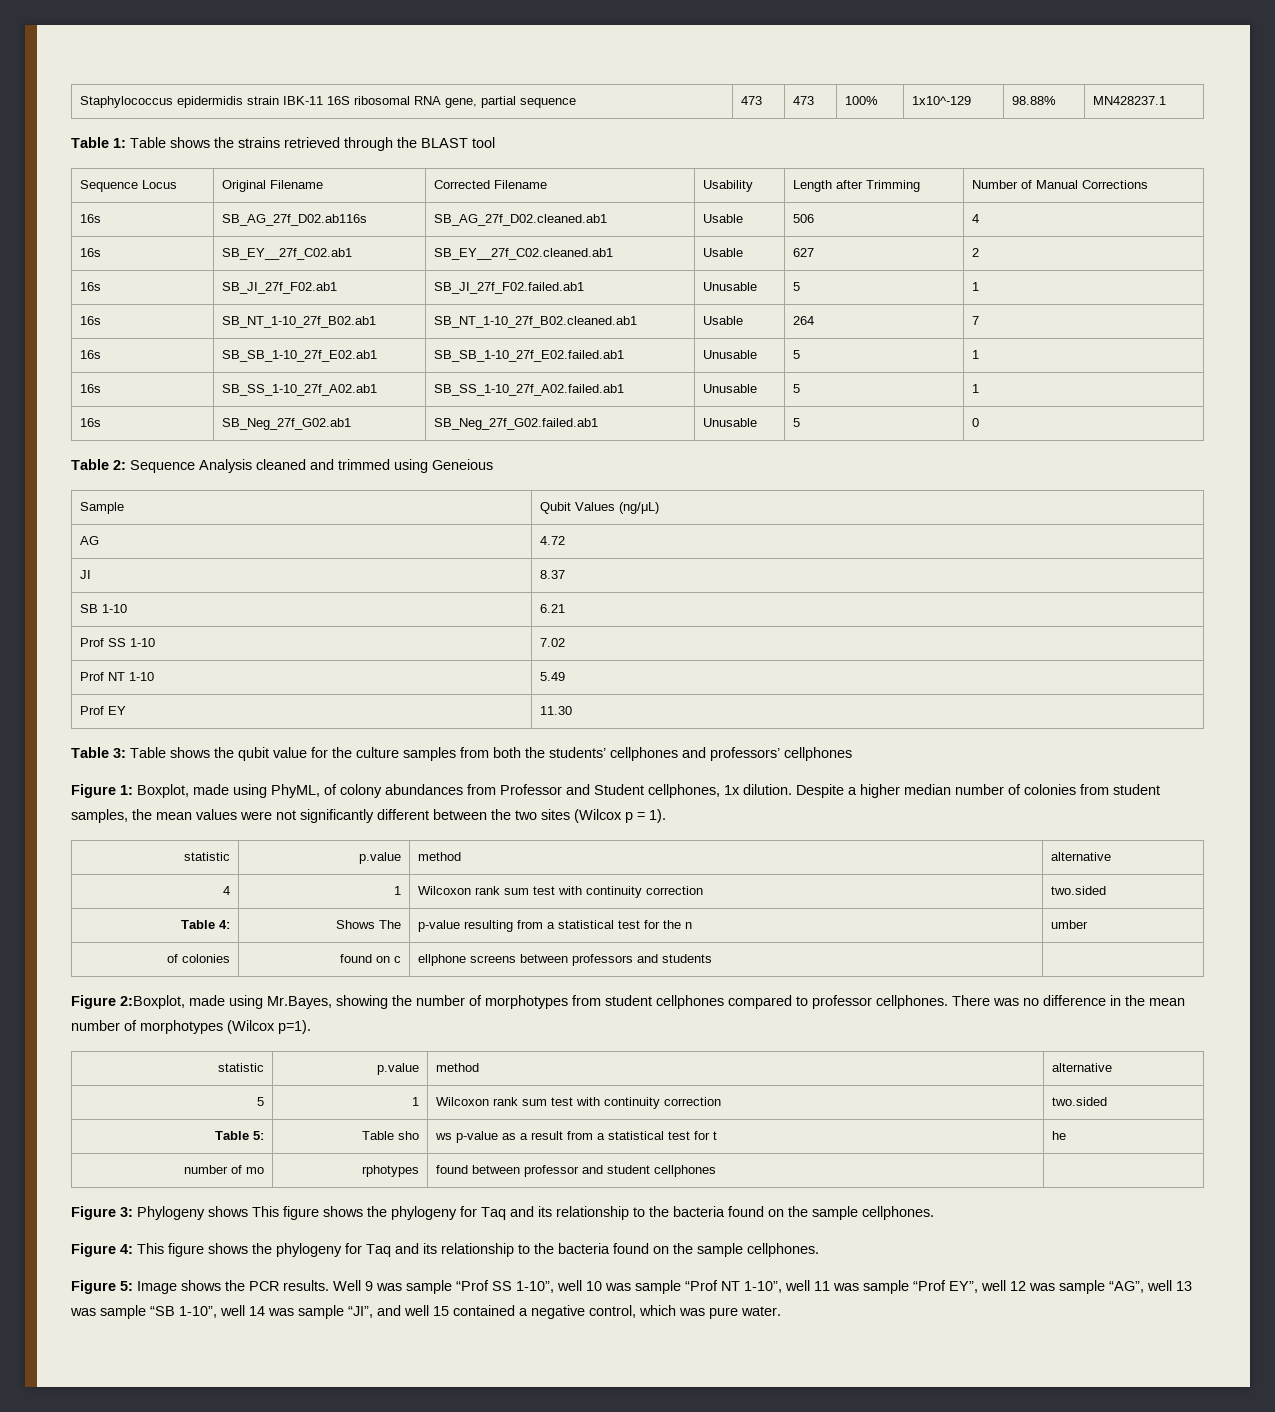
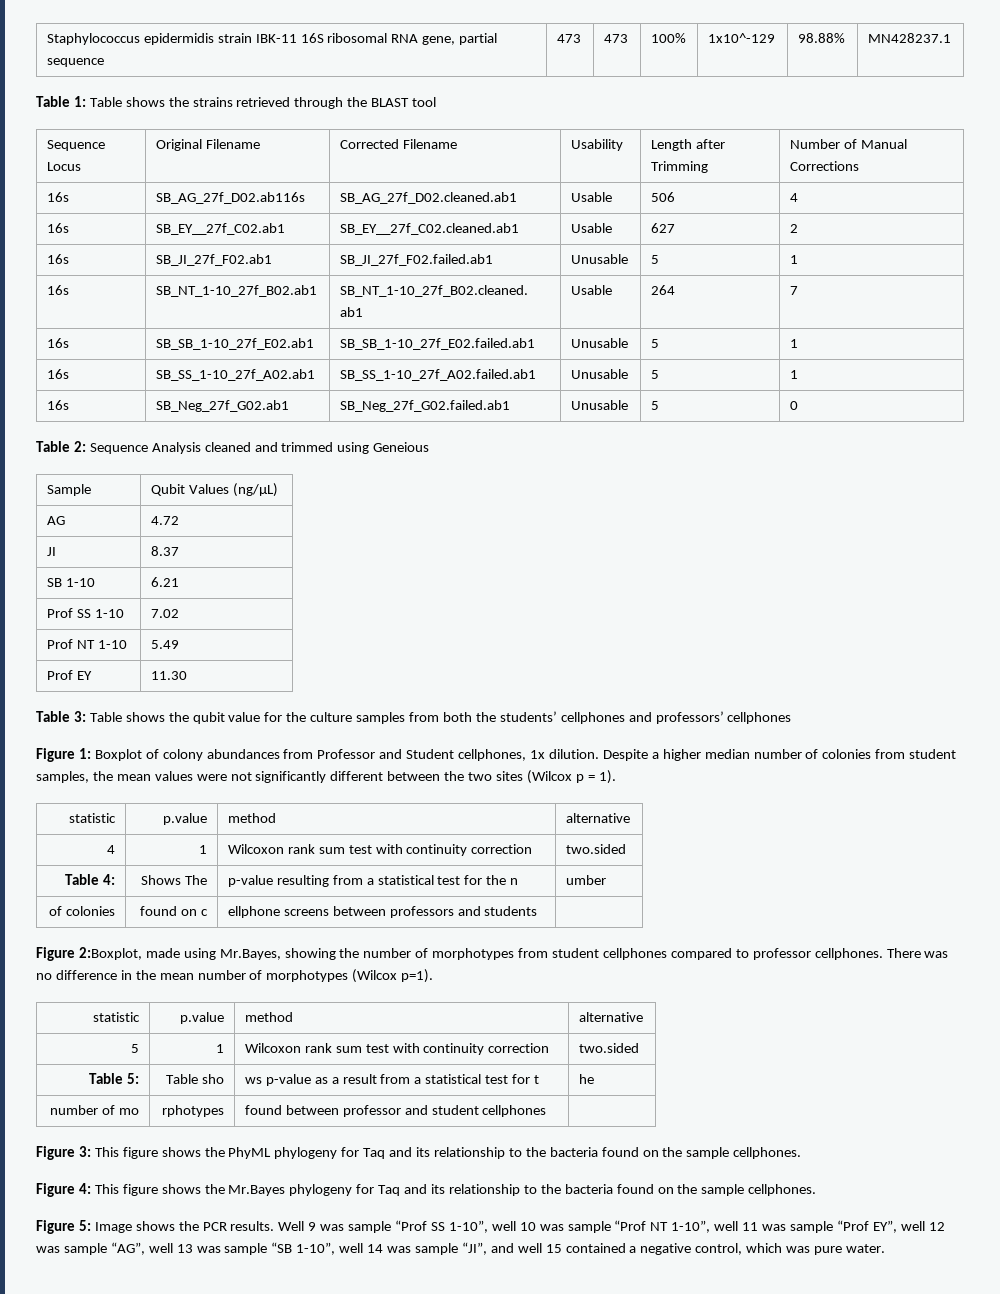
- Figure 1: Boxplot, made using PhyML, of colony abundances from Professor and Student cellphones, 1x dilution.
+ Figure 1: Boxplot of colony abundances from Professor and Student cellphones, 1x dilution.
- Figure 3: Phylogeny shows This figure shows the phylogeny for Taq and its relationship to the bacteria found on the sample cellphones.
+ Figure 3: This figure shows the PhyML phylogeny for Taq and its relationship to the bacteria found on the sample cellphones.
- Figure 4: This figure shows the phylogeny for Taq and its relationship to the bacteria found on the sample cellphones.
+ Figure 4: This figure shows the Mr.Bayes phylogeny for Taq and its relationship to the bacteria found on the sample cellphones.

